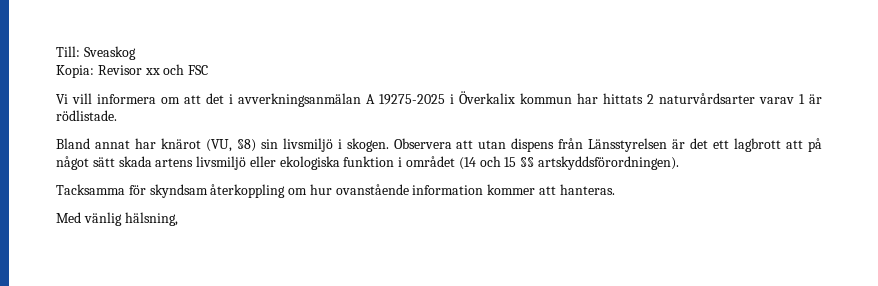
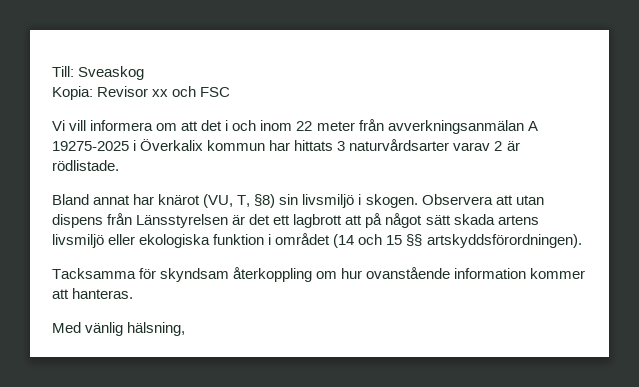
- Vi vill informera om att det i avverkningsanmälan A 19275-2025 i Överkalix kommun har hittats 2 naturvårdsarter varav 1 är rödlistade.
+ Vi vill informera om att det i och inom 22 meter från avverkningsanmälan A 19275-2025 i Överkalix kommun har hittats 3 naturvårdsarter varav 2 är rödlistade.
- Bland annat har knärot (VU, §8) sin livsmiljö i skogen.
+ Bland annat har knärot (VU, T, §8) sin livsmiljö i skogen.

